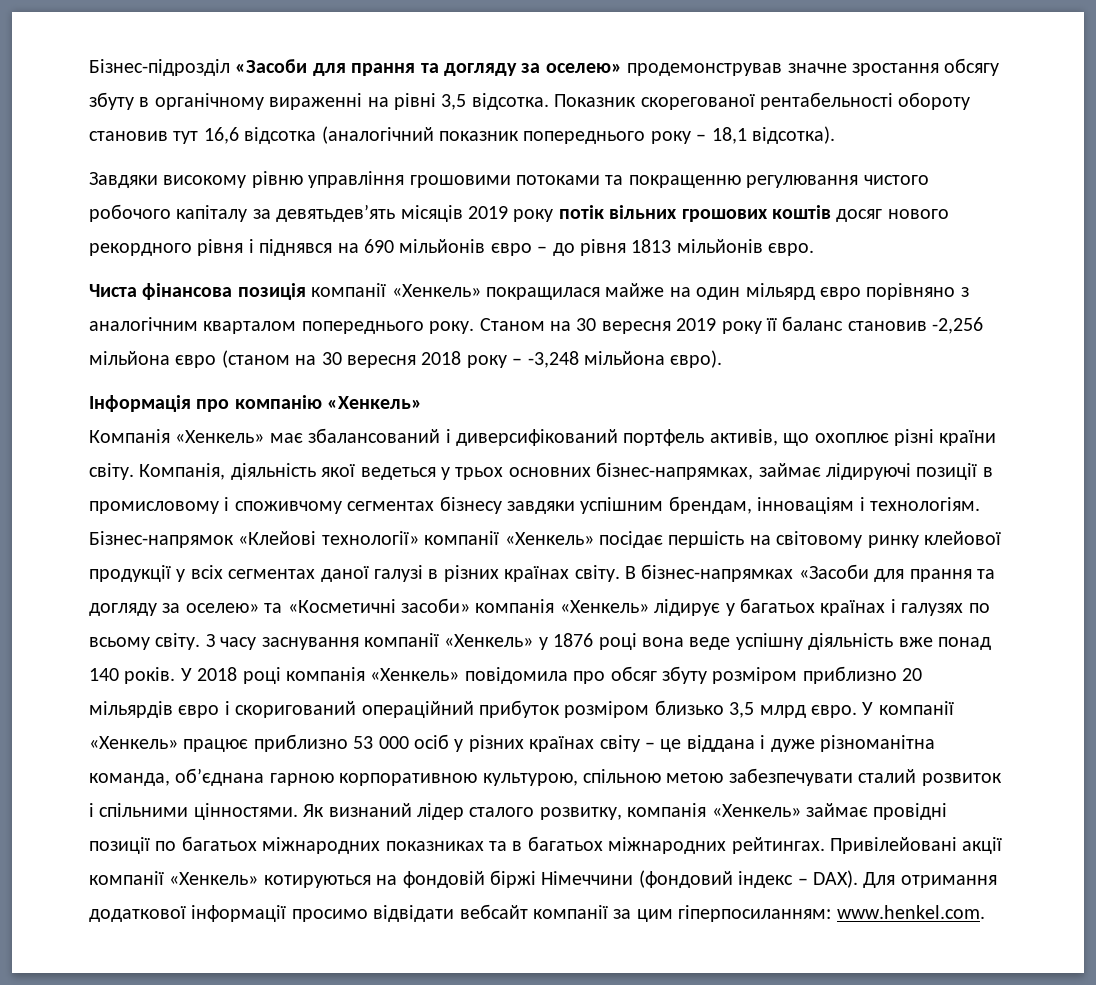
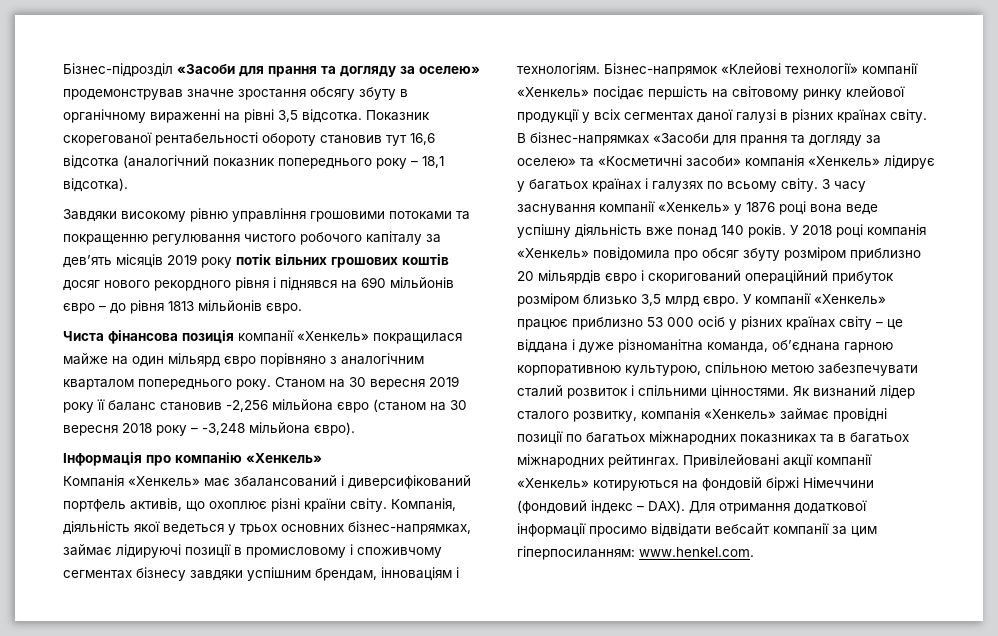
- Завдяки високому рівню управління грошовими потоками та покращенню регулювання чистого робочого капіталу за девятьдев’ять місяців 2019 року потік вільних грошових коштів досяг нового рекордного рівня і піднявся на 690 мільйонів євро – до рівня 1813 мільйонів євро.
+ Завдяки високому рівню управління грошовими потоками та покращенню регулювання чистого робочого капіталу за дев’ять місяців 2019 року потік вільних грошових коштів досяг нового рекордного рівня і піднявся на 690 мільйонів євро – до рівня 1813 мільйонів євро.

